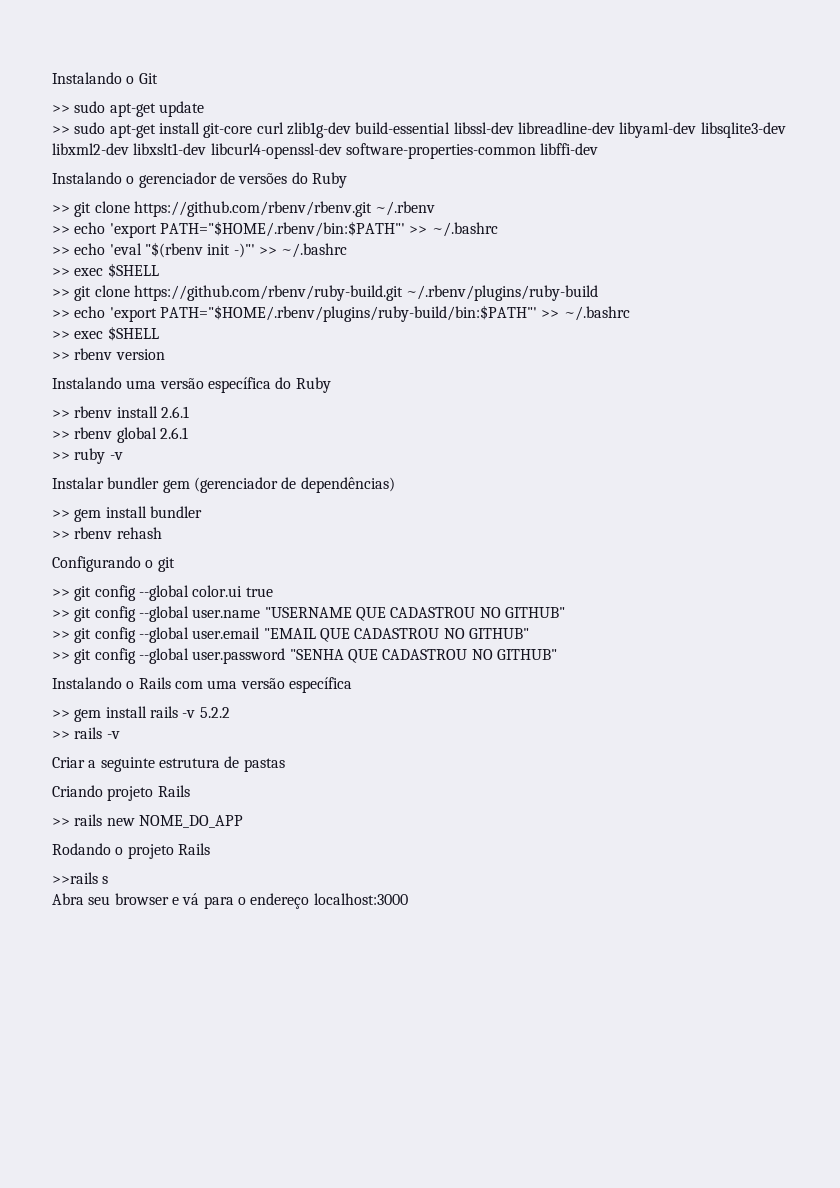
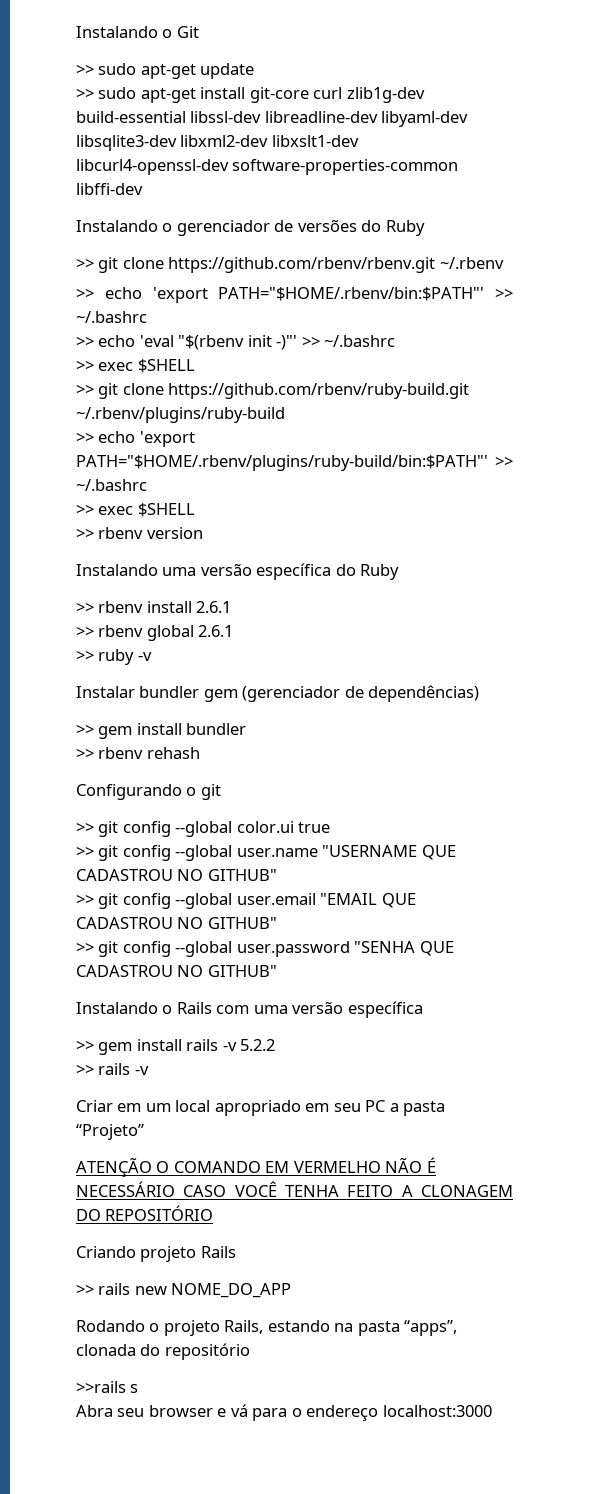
- Criar a seguinte estrutura de pastas
+ Criar em um local apropriado em seu PC a pasta “Projeto”
+ ATENÇÃO O COMANDO EM VERMELHO NÃO É NECESSÁRIO CASO VOCÊ TENHA FEITO A CLONAGEM DO REPOSITÓRIO
- Rodando o projeto Rails
+ Rodando o projeto Rails, estando na pasta “apps”, clonada do repositório

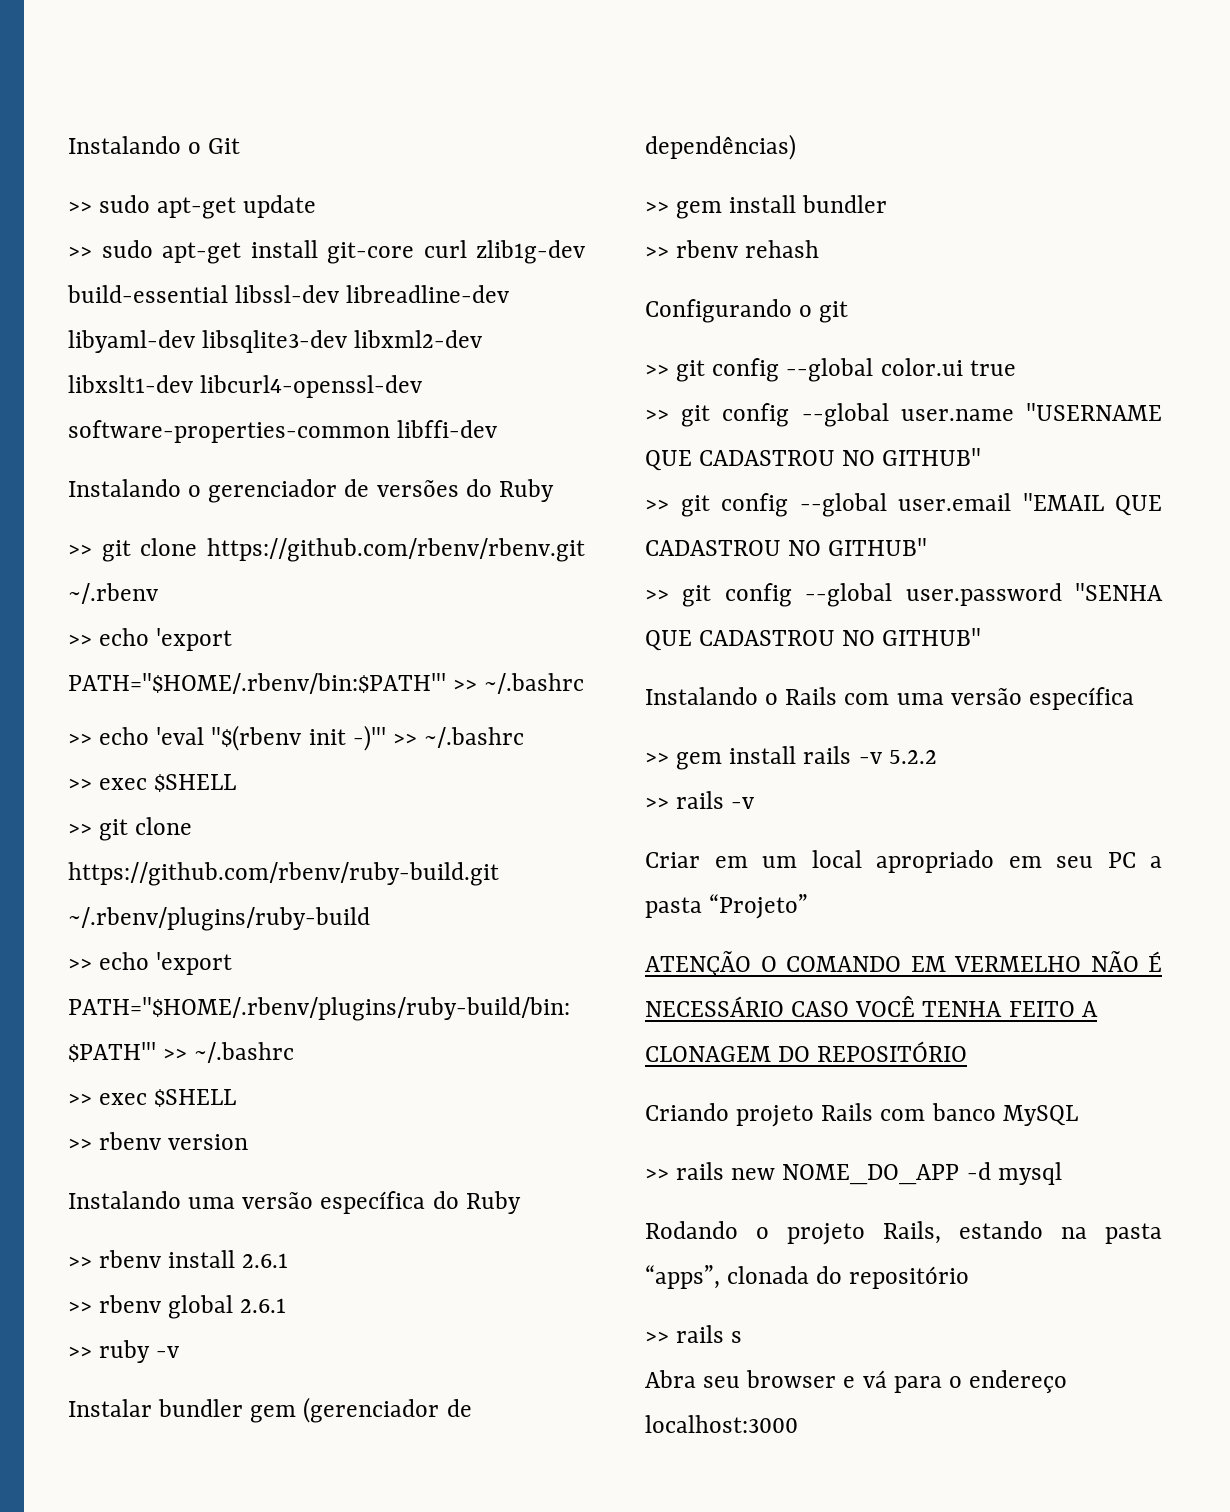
- Criando projeto Rails
+ Criando projeto Rails com banco MySQL
- >> rails new NOME_DO_APP
+ >> rails new NOME_DO_APP -d mysql
- >>rails s
+ >> rails s

